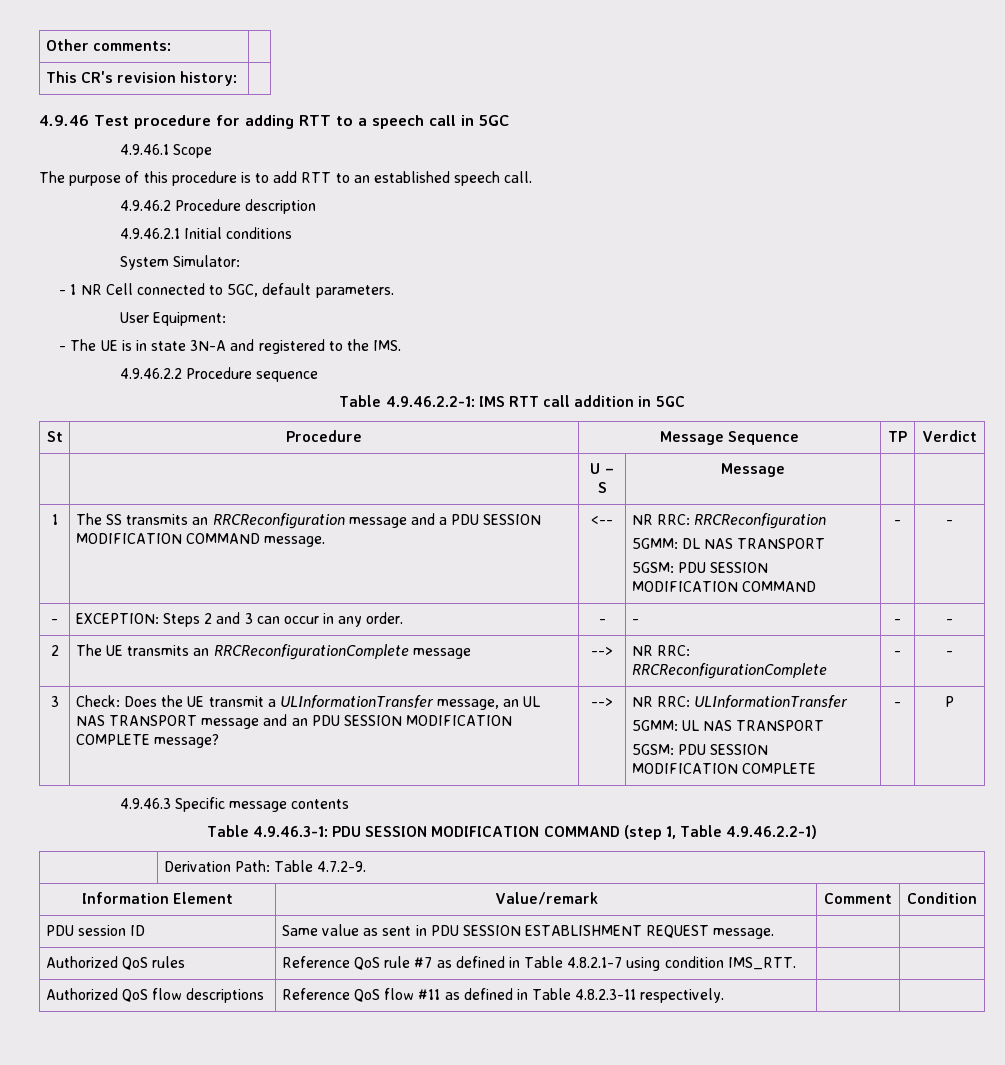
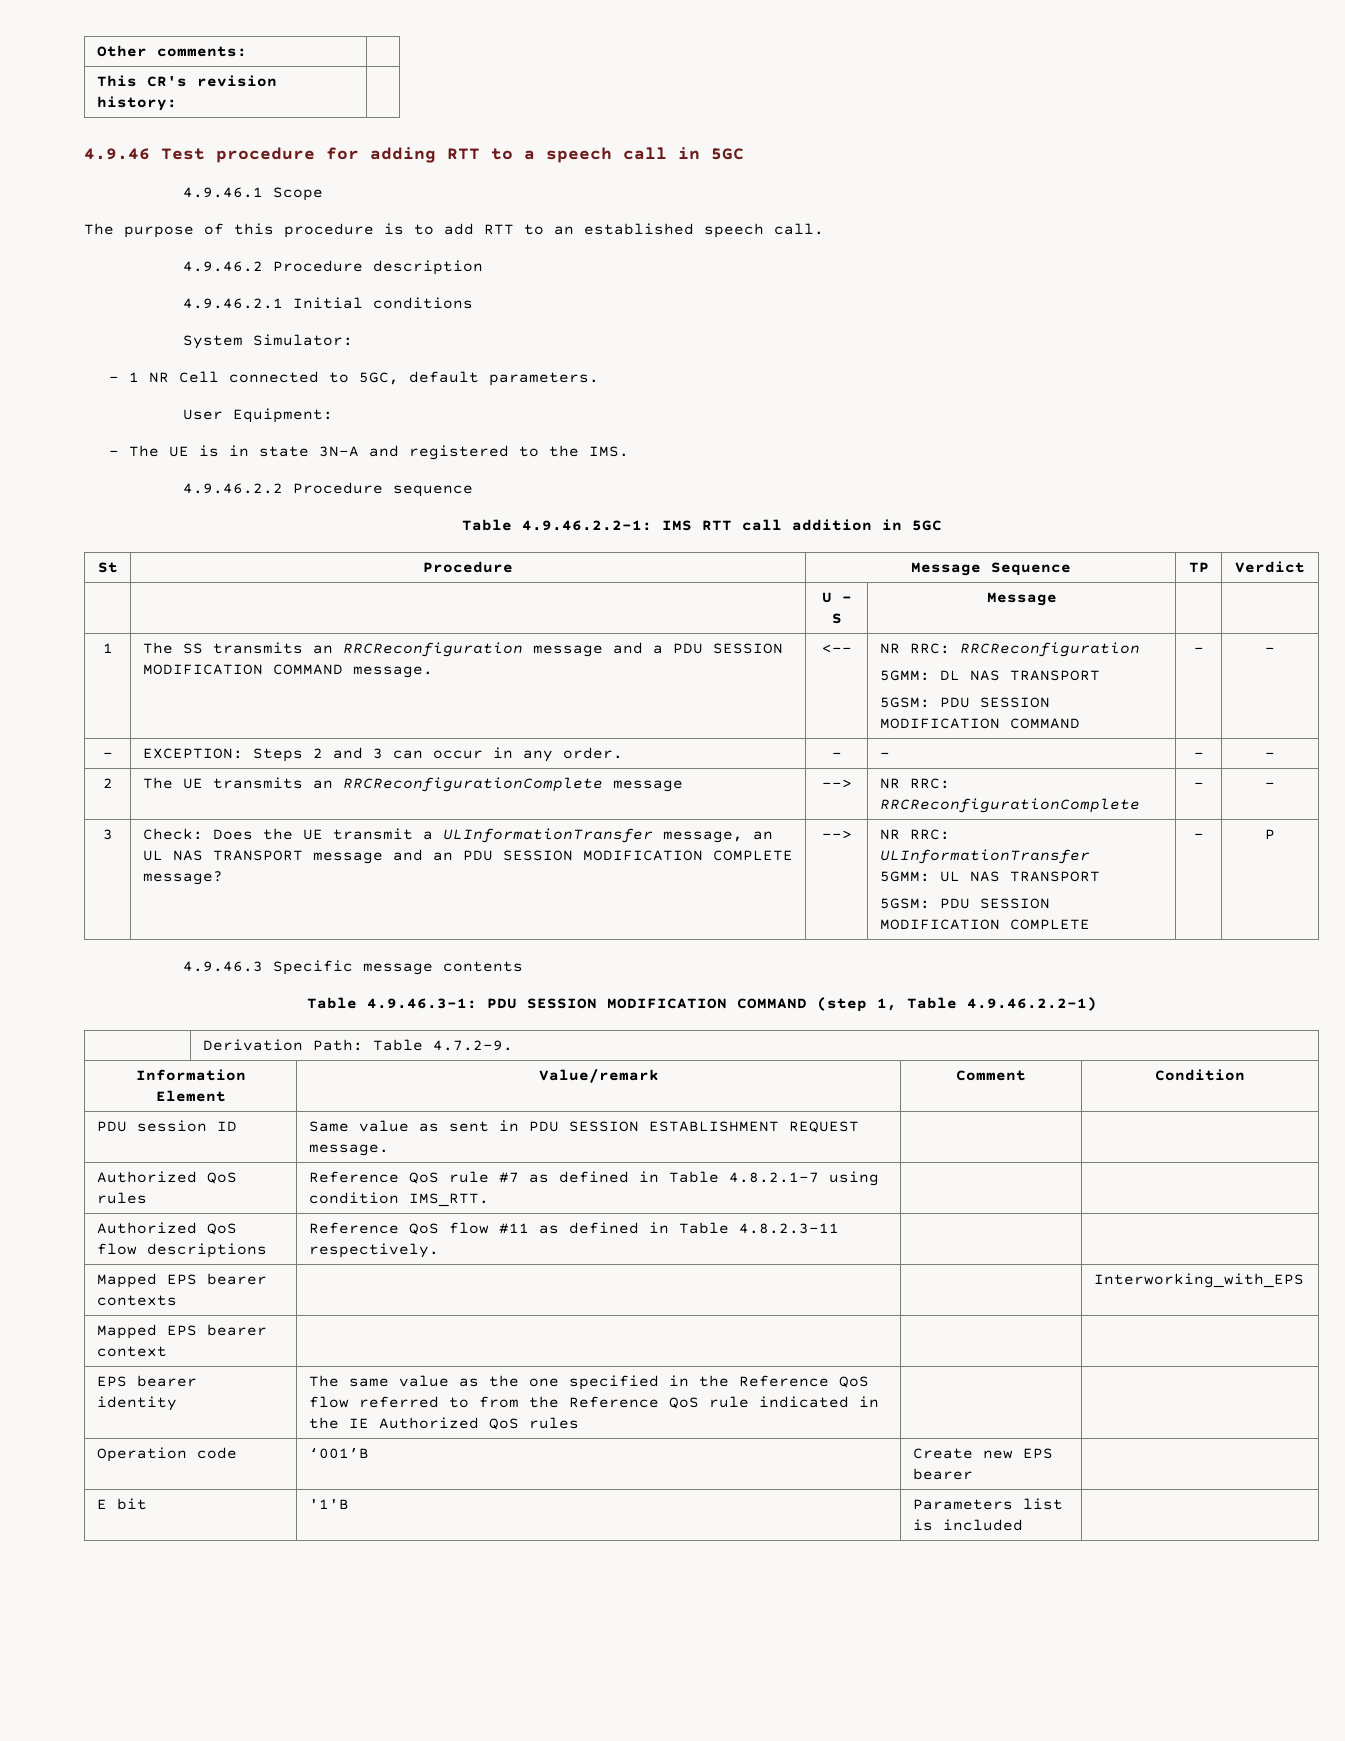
+ Mapped EPS bearer contexts | | | Interworking_with_EPS
+ Mapped EPS bearer context | | |
+ EPS bearer identity | The same value as the one specified in the Reference QoS flow referred to from the Reference QoS rule indicated in the IE Authorized QoS rules | |
+ Operation code | ‘001’B | Create new EPS bearer |
+ E bit | '1'B | Parameters list is included |

